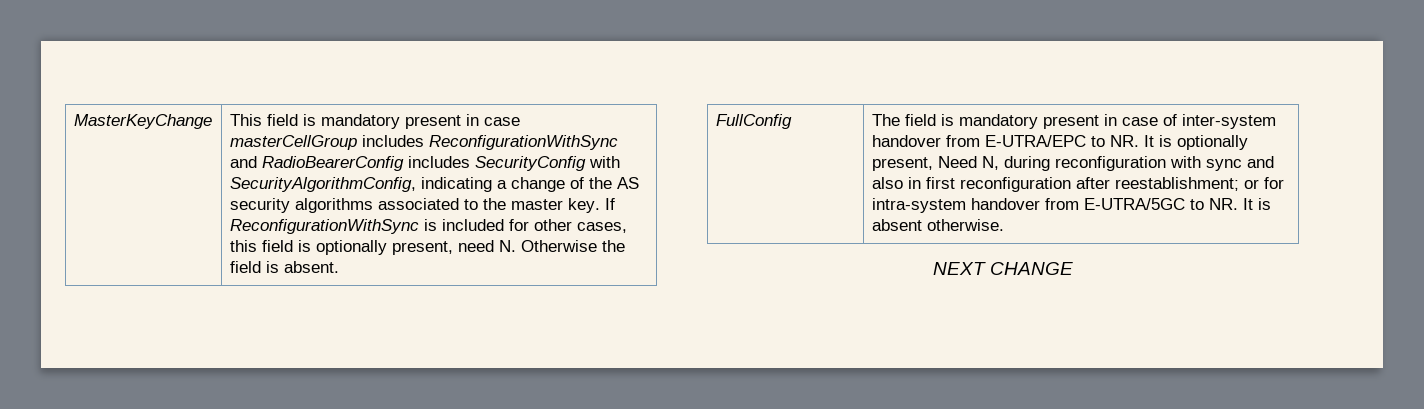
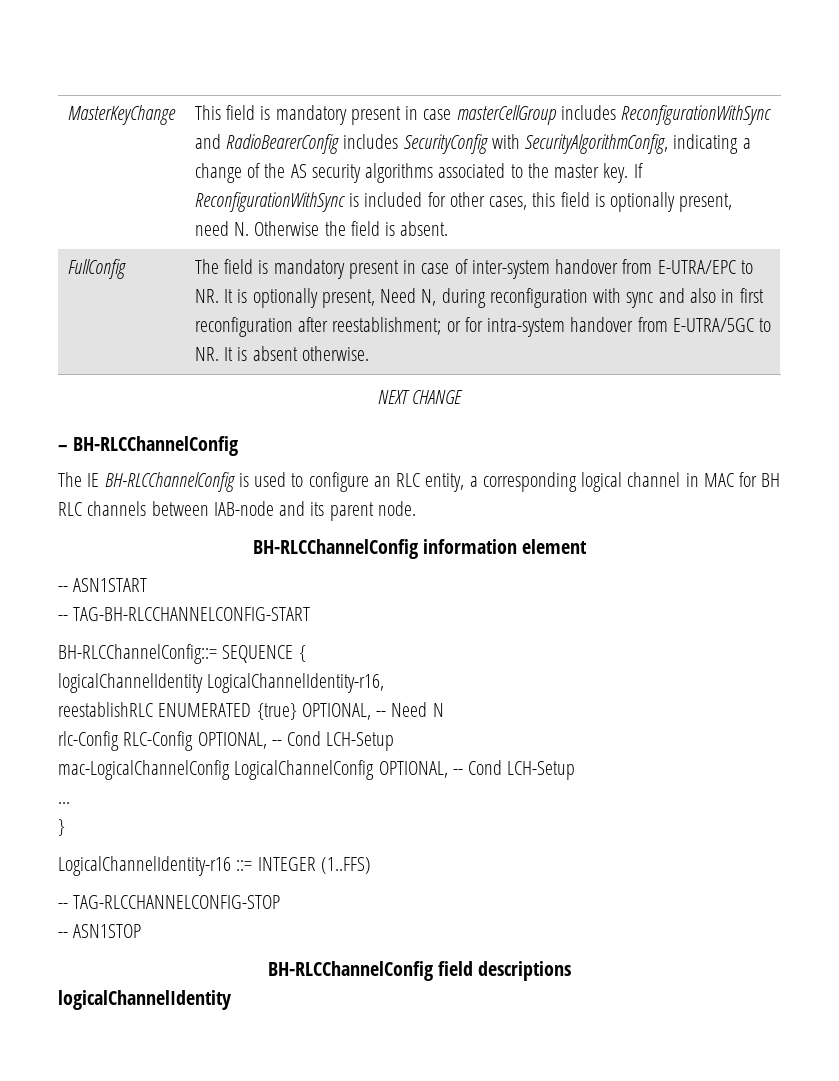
+ – BH-RLCChannelConfig
+ The IE BH-RLCChannelConfig is used to configure an RLC entity, a corresponding logical channel in MAC for BH RLC channels between IAB-node and its parent node.
+ BH-RLCChannelConfig information element
+ -- ASN1START
+ -- TAG-BH-RLCCHANNELCONFIG-START
+ BH-RLCChannelConfig::= SEQUENCE {
+ logicalChannelIdentity LogicalChannelIdentity-r16,
+ reestablishRLC ENUMERATED {true} OPTIONAL, -- Need N
+ rlc-Config RLC-Config OPTIONAL, -- Cond LCH-Setup
+ mac-LogicalChannelConfig LogicalChannelConfig OPTIONAL, -- Cond LCH-Setup
+ ...
+ }
+ LogicalChannelIdentity-r16 ::= INTEGER (1..FFS)
+ -- TAG-RLCCHANNELCONFIG-STOP
+ -- ASN1STOP
+ BH-RLCChannelConfig field descriptions
+ logicalChannelIdentity

